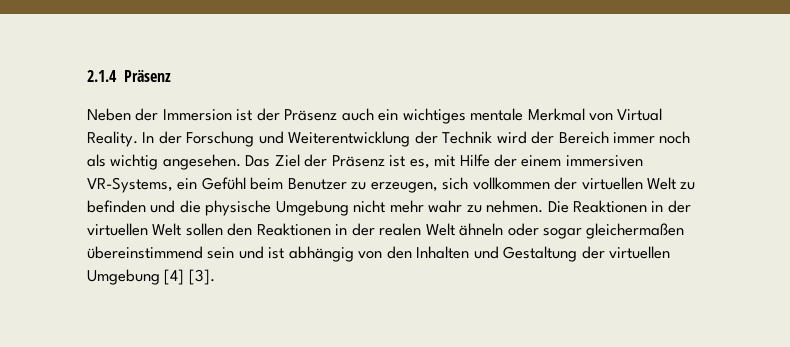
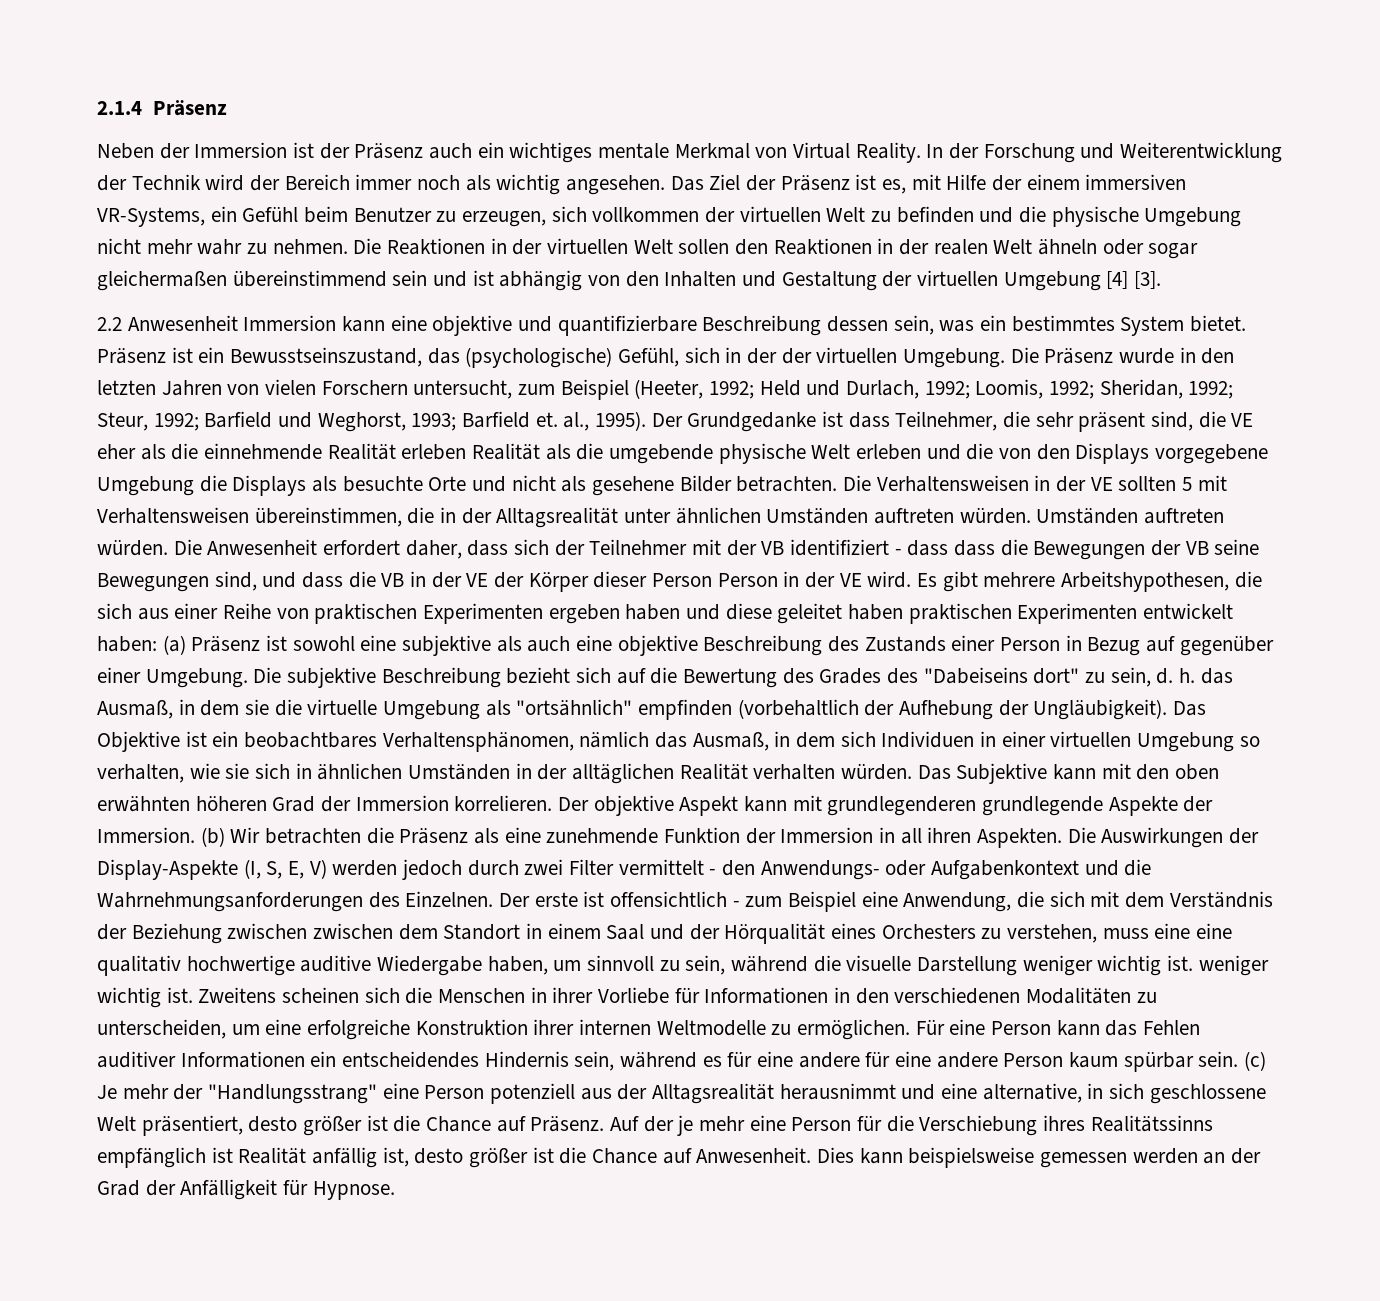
+ 2.2 Anwesenheit Immersion kann eine objektive und quantifizierbare Beschreibung dessen sein, was ein bestimmtes System bietet. Präsenz ist ein Bewusstseinszustand, das (psychologische) Gefühl, sich in der der virtuellen Umgebung. Die Präsenz wurde in den letzten Jahren von vielen Forschern untersucht, zum Beispiel (Heeter, 1992; Held und Durlach, 1992; Loomis, 1992; Sheridan, 1992; Steur, 1992; Barfield und Weghorst, 1993; Barfield et. al., 1995). Der Grundgedanke ist dass Teilnehmer, die sehr präsent sind, die VE eher als die einnehmende Realität erleben Realität als die umgebende physische Welt erleben und die von den Displays vorgegebene Umgebung die Displays als besuchte Orte und nicht als gesehene Bilder betrachten. Die Verhaltensweisen in der VE sollten 5 mit Verhaltensweisen übereinstimmen, die in der Alltagsrealität unter ähnlichen Umständen auftreten würden. Umständen auftreten würden. Die Anwesenheit erfordert daher, dass sich der Teilnehmer mit der VB identifiziert - dass dass die Bewegungen der VB seine Bewegungen sind, und dass die VB in der VE der Körper dieser Person Person in der VE wird. Es gibt mehrere Arbeitshypothesen, die sich aus einer Reihe von praktischen Experimenten ergeben haben und diese geleitet haben praktischen Experimenten entwickelt haben: (a) Präsenz ist sowohl eine subjektive als auch eine objektive Beschreibung des Zustands einer Person in Bezug auf gegenüber einer Umgebung. Die subjektive Beschreibung bezieht sich auf die Bewertung des Grades des "Dabeiseins dort" zu sein, d. h. das Ausmaß, in dem sie die virtuelle Umgebung als "ortsähnlich" empfinden (vorbehaltlich der Aufhebung der Ungläubigkeit). Das Objektive ist ein beobachtbares Verhaltensphänomen, nämlich das Ausmaß, in dem sich Individuen in einer virtuellen Umgebung so verhalten, wie sie sich in ähnlichen Umständen in der alltäglichen Realität verhalten würden. Das Subjektive kann mit den oben erwähnten höheren Grad der Immersion korrelieren. Der objektive Aspekt kann mit grundlegenderen grundlegende Aspekte der Immersion. (b) Wir betrachten die Präsenz als eine zunehmende Funktion der Immersion in all ihren Aspekten. Die Auswirkungen der Display-Aspekte (I, S, E, V) werden jedoch durch zwei Filter vermittelt - den Anwendungs- oder Aufgabenkontext und die Wahrnehmungsanforderungen des Einzelnen. Der erste ist offensichtlich - zum Beispiel eine Anwendung, die sich mit dem Verständnis der Beziehung zwischen zwischen dem Standort in einem Saal und der Hörqualität eines Orchesters zu verstehen, muss eine eine qualitativ hochwertige auditive Wiedergabe haben, um sinnvoll zu sein, während die visuelle Darstellung weniger wichtig ist. weniger wichtig ist. Zweitens scheinen sich die Menschen in ihrer Vorliebe für Informationen in den verschiedenen Modalitäten zu unterscheiden, um eine erfolgreiche Konstruktion ihrer internen Weltmodelle zu ermöglichen. Für eine Person kann das Fehlen auditiver Informationen ein entscheidendes Hindernis sein, während es für eine andere für eine andere Person kaum spürbar sein. (c) Je mehr der "Handlungsstrang" eine Person potenziell aus der Alltagsrealität herausnimmt und eine alternative, in sich geschlossene Welt präsentiert, desto größer ist die Chance auf Präsenz. Auf der je mehr eine Person für die Verschiebung ihres Realitätssinns empfänglich ist Realität anfällig ist, desto größer ist die Chance auf Anwesenheit. Dies kann beispielsweise gemessen werden an der Grad der Anfälligkeit für Hypnose.

